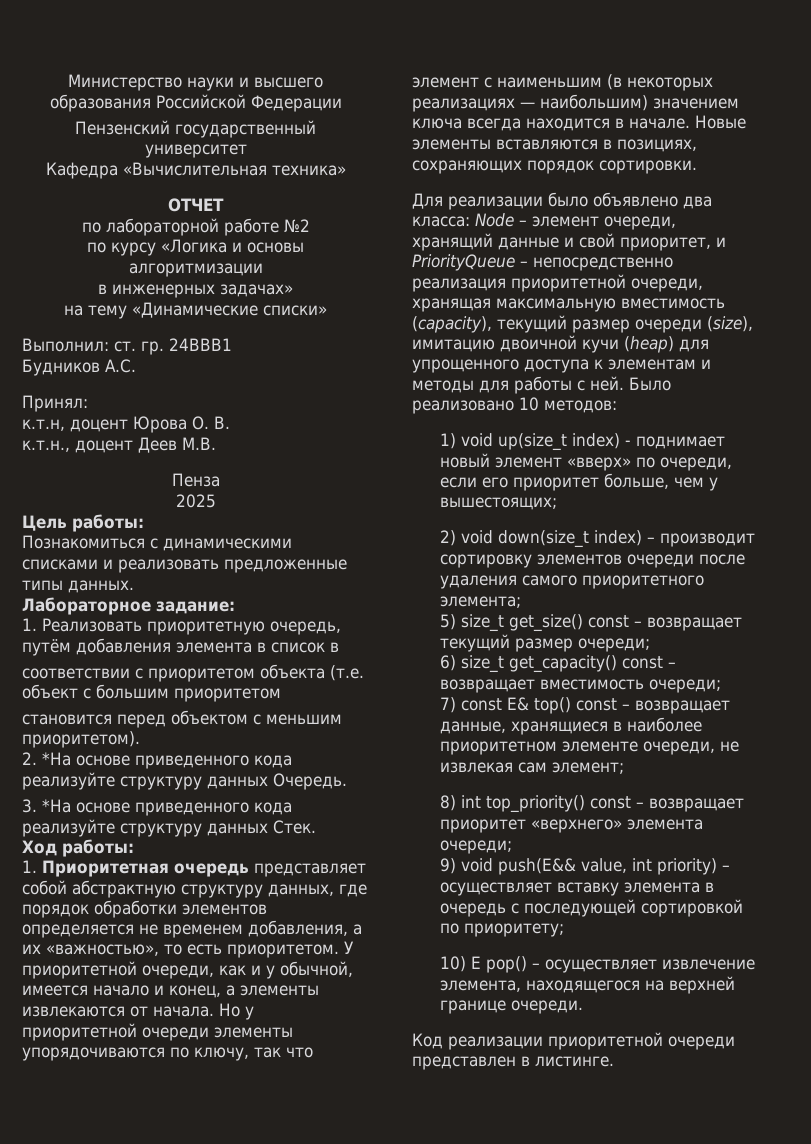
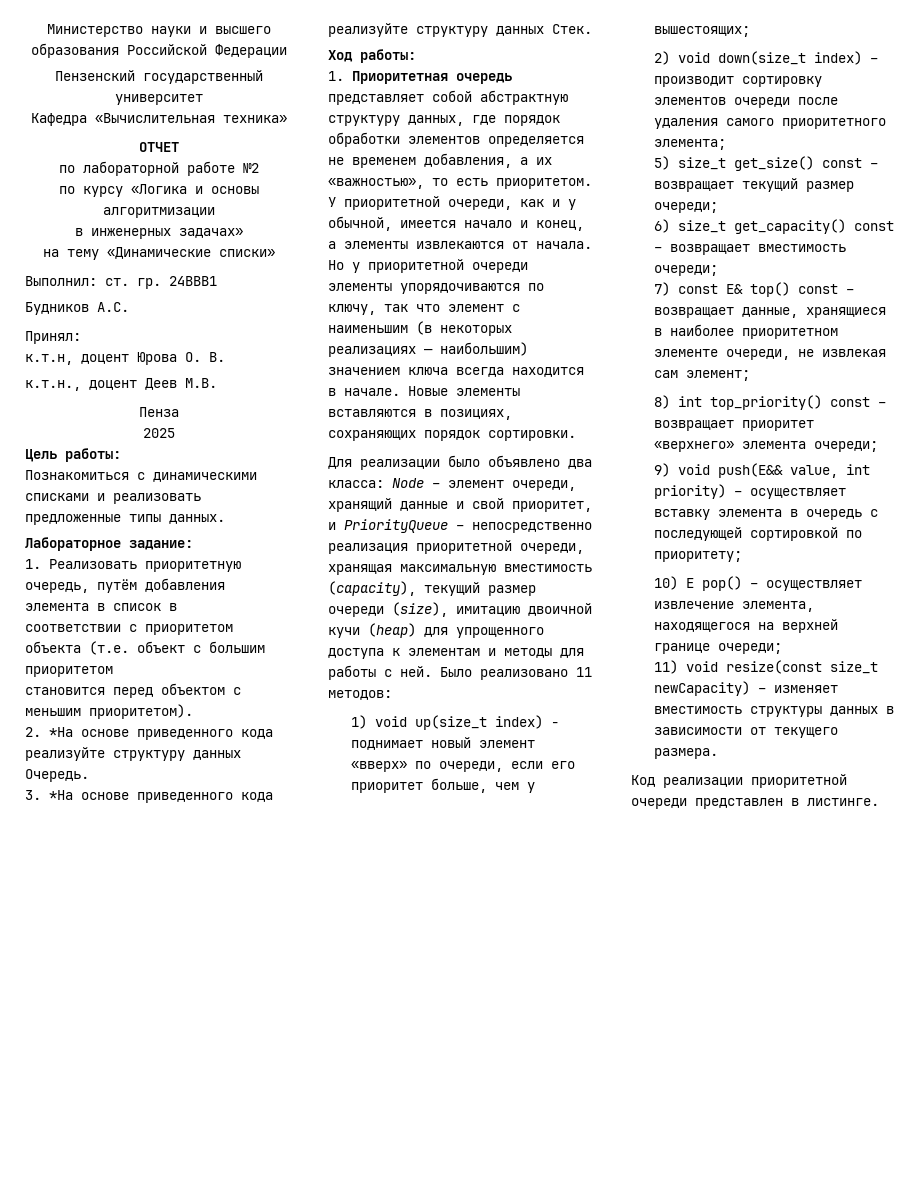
- Было реализовано 10 методов:
+ Было реализовано 11 методов:
- 10) E pop() – осуществляет извлечение элемента, находящегося на верхней границе очереди.
+ 10) E pop() – осуществляет извлечение элемента, находящегося на верхней границе очереди;
+ 11) void resize(const size_t newCapacity) – изменяет вместимость структуры данных в зависимости от текущего размера.

